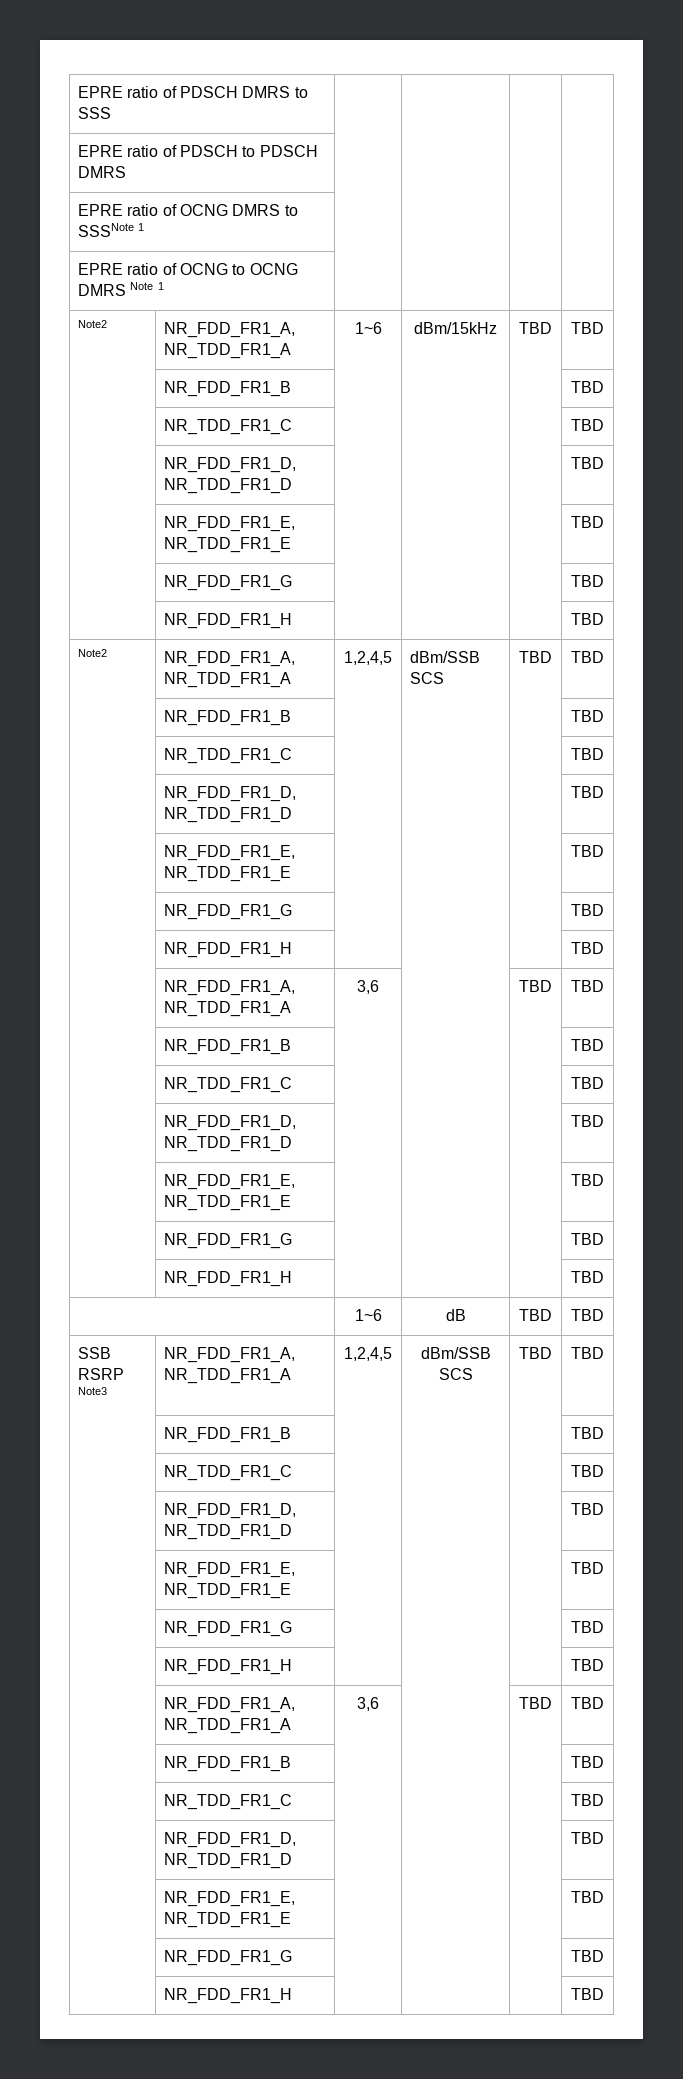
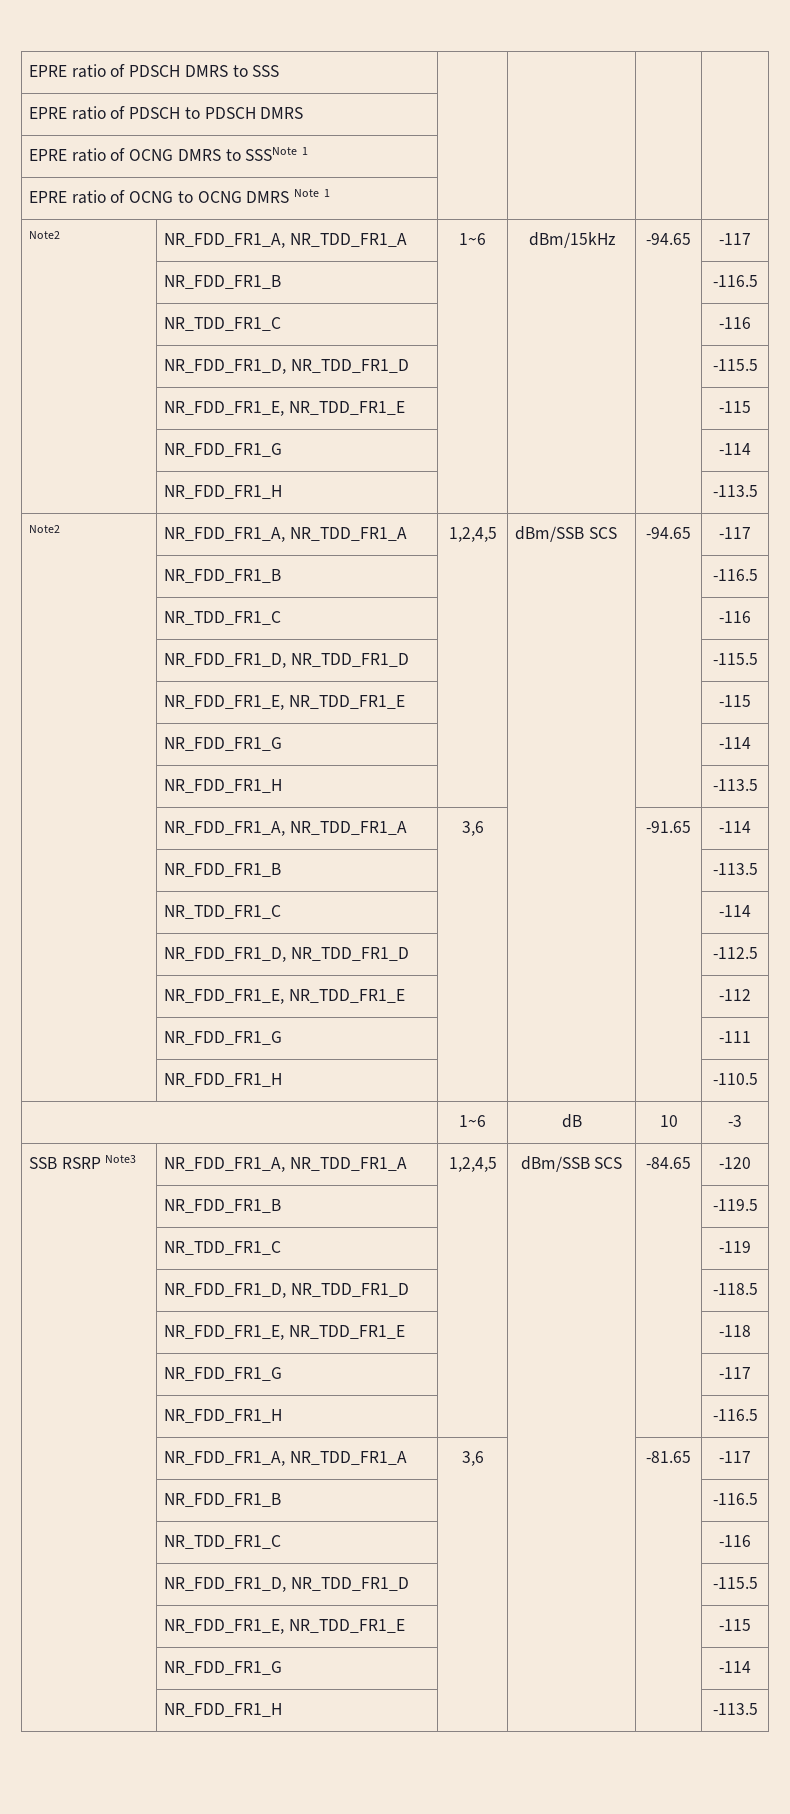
- Note2 | NR_FDD_FR1_A, NR_TDD_FR1_A | 1~6 | dBm/15kHz | TBD | TBD
- | NR_FDD_FR1_B | | | | TBD
- | NR_TDD_FR1_C | | | | TBD
- | NR_FDD_FR1_D, NR_TDD_FR1_D | | | | TBD
- | NR_FDD_FR1_E, NR_TDD_FR1_E | | | | TBD
- | NR_FDD_FR1_G | | | | TBD
- | NR_FDD_FR1_H | | | | TBD
+ Note2 | NR_FDD_FR1_A, NR_TDD_FR1_A | 1~6 | dBm/15kHz | -94.65 | -117
+ | NR_FDD_FR1_B | | | | -116.5
+ | NR_TDD_FR1_C | | | | -116
+ | NR_FDD_FR1_D, NR_TDD_FR1_D | | | | -115.5
+ | NR_FDD_FR1_E, NR_TDD_FR1_E | | | | -115
+ | NR_FDD_FR1_G | | | | -114
+ | NR_FDD_FR1_H | | | | -113.5
- Note2 | NR_FDD_FR1_A, NR_TDD_FR1_A | 1,2,4,5 | dBm/SSB SCS | TBD | TBD
- | NR_FDD_FR1_B | | | | TBD
- | NR_TDD_FR1_C | | | | TBD
- | NR_FDD_FR1_D, NR_TDD_FR1_D | | | | TBD
- | NR_FDD_FR1_E, NR_TDD_FR1_E | | | | TBD
- | NR_FDD_FR1_G | | | | TBD
- | NR_FDD_FR1_H | | | | TBD
- | NR_FDD_FR1_A, NR_TDD_FR1_A | 3,6 | | TBD | TBD
- | NR_FDD_FR1_B | | | | TBD
- | NR_TDD_FR1_C | | | | TBD
- | NR_FDD_FR1_D, NR_TDD_FR1_D | | | | TBD
- | NR_FDD_FR1_E, NR_TDD_FR1_E | | | | TBD
- | NR_FDD_FR1_G | | | | TBD
- | NR_FDD_FR1_H | | | | TBD
+ Note2 | NR_FDD_FR1_A, NR_TDD_FR1_A | 1,2,4,5 | dBm/SSB SCS | -94.65 | -117
+ | NR_FDD_FR1_B | | | | -116.5
+ | NR_TDD_FR1_C | | | | -116
+ | NR_FDD_FR1_D, NR_TDD_FR1_D | | | | -115.5
+ | NR_FDD_FR1_E, NR_TDD_FR1_E | | | | -115
+ | NR_FDD_FR1_G | | | | -114
+ | NR_FDD_FR1_H | | | | -113.5
+ | NR_FDD_FR1_A, NR_TDD_FR1_A | 3,6 | | -91.65 | -114
+ | NR_FDD_FR1_B | | | | -113.5
+ | NR_TDD_FR1_C | | | | -114
+ | NR_FDD_FR1_D, NR_TDD_FR1_D | | | | -112.5
+ | NR_FDD_FR1_E, NR_TDD_FR1_E | | | | -112
+ | NR_FDD_FR1_G | | | | -111
+ | NR_FDD_FR1_H | | | | -110.5
- | 1~6 | dB | TBD | TBD
+ | 1~6 | dB | 10 | -3
- SSB RSRP Note3 | NR_FDD_FR1_A, NR_TDD_FR1_A | 1,2,4,5 | dBm/SSB SCS | TBD | TBD
- | NR_FDD_FR1_B | | | | TBD
- | NR_TDD_FR1_C | | | | TBD
- | NR_FDD_FR1_D, NR_TDD_FR1_D | | | | TBD
- | NR_FDD_FR1_E, NR_TDD_FR1_E | | | | TBD
- | NR_FDD_FR1_G | | | | TBD
- | NR_FDD_FR1_H | | | | TBD
- | NR_FDD_FR1_A, NR_TDD_FR1_A | 3,6 | | TBD | TBD
- | NR_FDD_FR1_B | | | | TBD
- | NR_TDD_FR1_C | | | | TBD
- | NR_FDD_FR1_D, NR_TDD_FR1_D | | | | TBD
- | NR_FDD_FR1_E, NR_TDD_FR1_E | | | | TBD
- | NR_FDD_FR1_G | | | | TBD
- | NR_FDD_FR1_H | | | | TBD
+ SSB RSRP Note3 | NR_FDD_FR1_A, NR_TDD_FR1_A | 1,2,4,5 | dBm/SSB SCS | -84.65 | -120
+ | NR_FDD_FR1_B | | | | -119.5
+ | NR_TDD_FR1_C | | | | -119
+ | NR_FDD_FR1_D, NR_TDD_FR1_D | | | | -118.5
+ | NR_FDD_FR1_E, NR_TDD_FR1_E | | | | -118
+ | NR_FDD_FR1_G | | | | -117
+ | NR_FDD_FR1_H | | | | -116.5
+ | NR_FDD_FR1_A, NR_TDD_FR1_A | 3,6 | | -81.65 | -117
+ | NR_FDD_FR1_B | | | | -116.5
+ | NR_TDD_FR1_C | | | | -116
+ | NR_FDD_FR1_D, NR_TDD_FR1_D | | | | -115.5
+ | NR_FDD_FR1_E, NR_TDD_FR1_E | | | | -115
+ | NR_FDD_FR1_G | | | | -114
+ | NR_FDD_FR1_H | | | | -113.5

